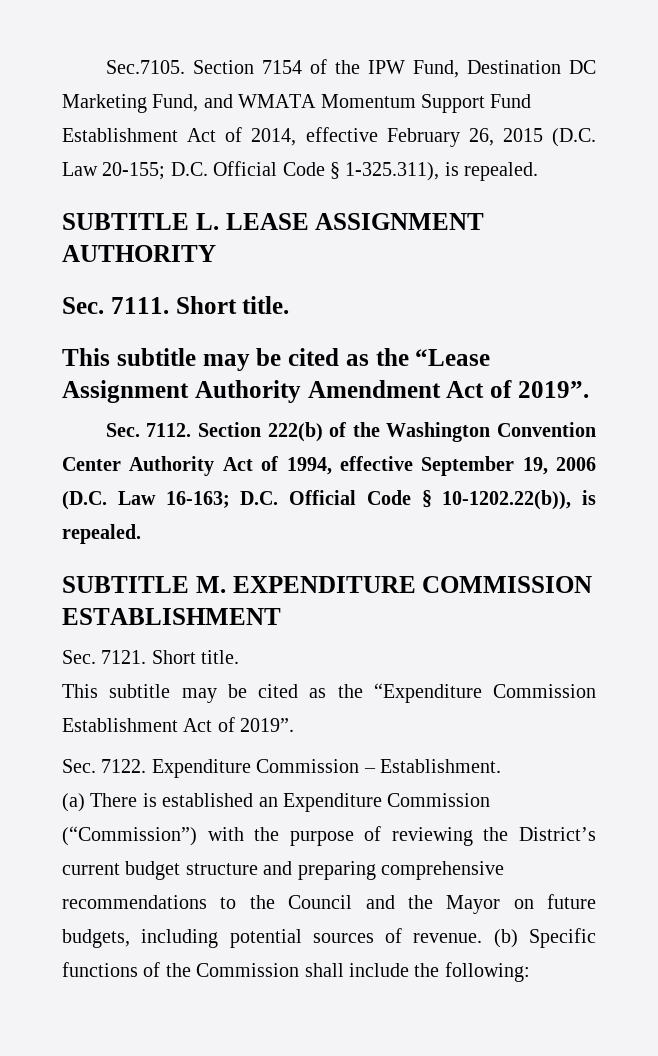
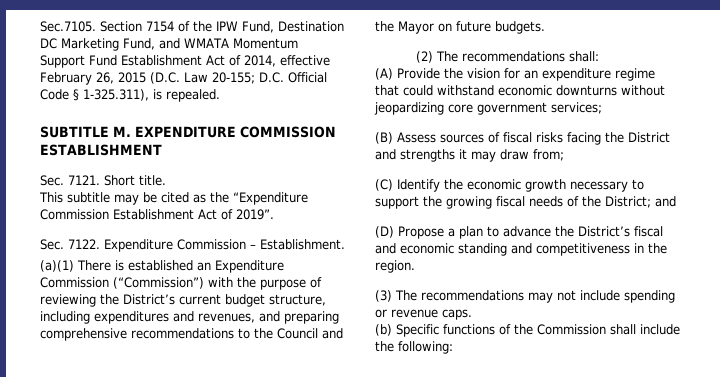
- SUBTITLE L. LEASE ASSIGNMENT AUTHORITY
- Sec. 7111. Short title.
- This subtitle may be cited as the “Lease Assignment Authority Amendment Act of 2019”.
- Sec. 7112. Section 222(b) of the Washington Convention Center Authority Act of 1994, effective September 19, 2006 (D.C. Law 16-163; D.C. Official Code § 10-1202.22(b)), is repealed.
- (a) There is established an Expenditure Commission (“Commission”) with the purpose of reviewing the District’s current budget structure and preparing comprehensive recommendations to the Council and the Mayor on future budgets, including potential sources of revenue. (b) Specific functions of the Commission shall include the following:
+ (a)(1) There is established an Expenditure Commission (“Commission”) with the purpose of reviewing the District’s current budget structure, including expenditures and revenues, and preparing comprehensive recommendations to the Council and the Mayor on future budgets.
+ (2) The recommendations shall:
+ (A) Provide the vision for an expenditure regime that could withstand economic downturns without jeopardizing core government services;
+ (B) Assess sources of fiscal risks facing the District and strengths it may draw from;
+ (C) Identify the economic growth necessary to support the growing fiscal needs of the District; and
+ (D) Propose a plan to advance the District’s fiscal and economic standing and competitiveness in the region.
+ (3) The recommendations may not include spending or revenue caps.
+ (b) Specific functions of the Commission shall include the following:

